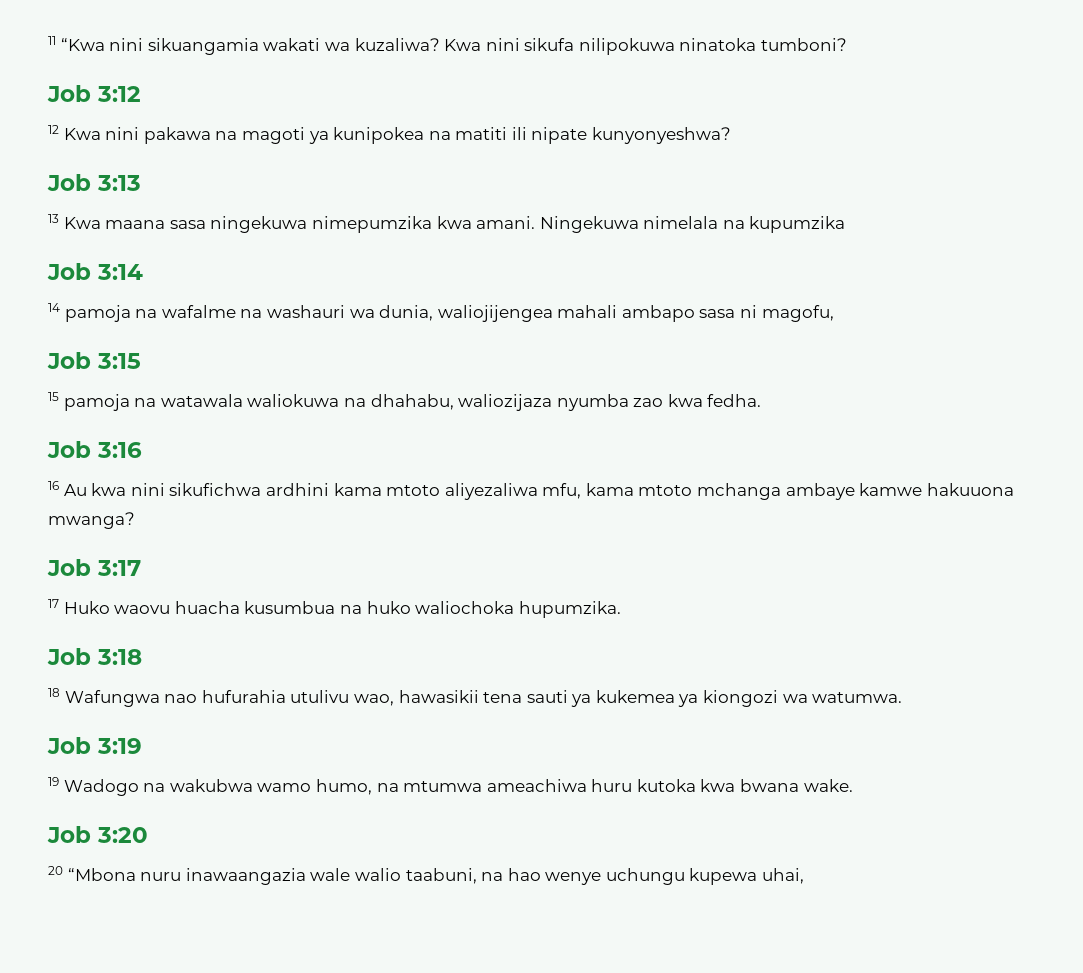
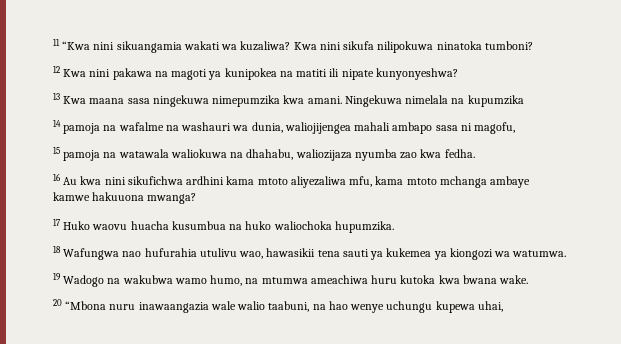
- Job 3:12
- Job 3:13
- Job 3:14
- Job 3:15
- Job 3:16
- Job 3:17
- Job 3:18
- Job 3:19
- Job 3:20

